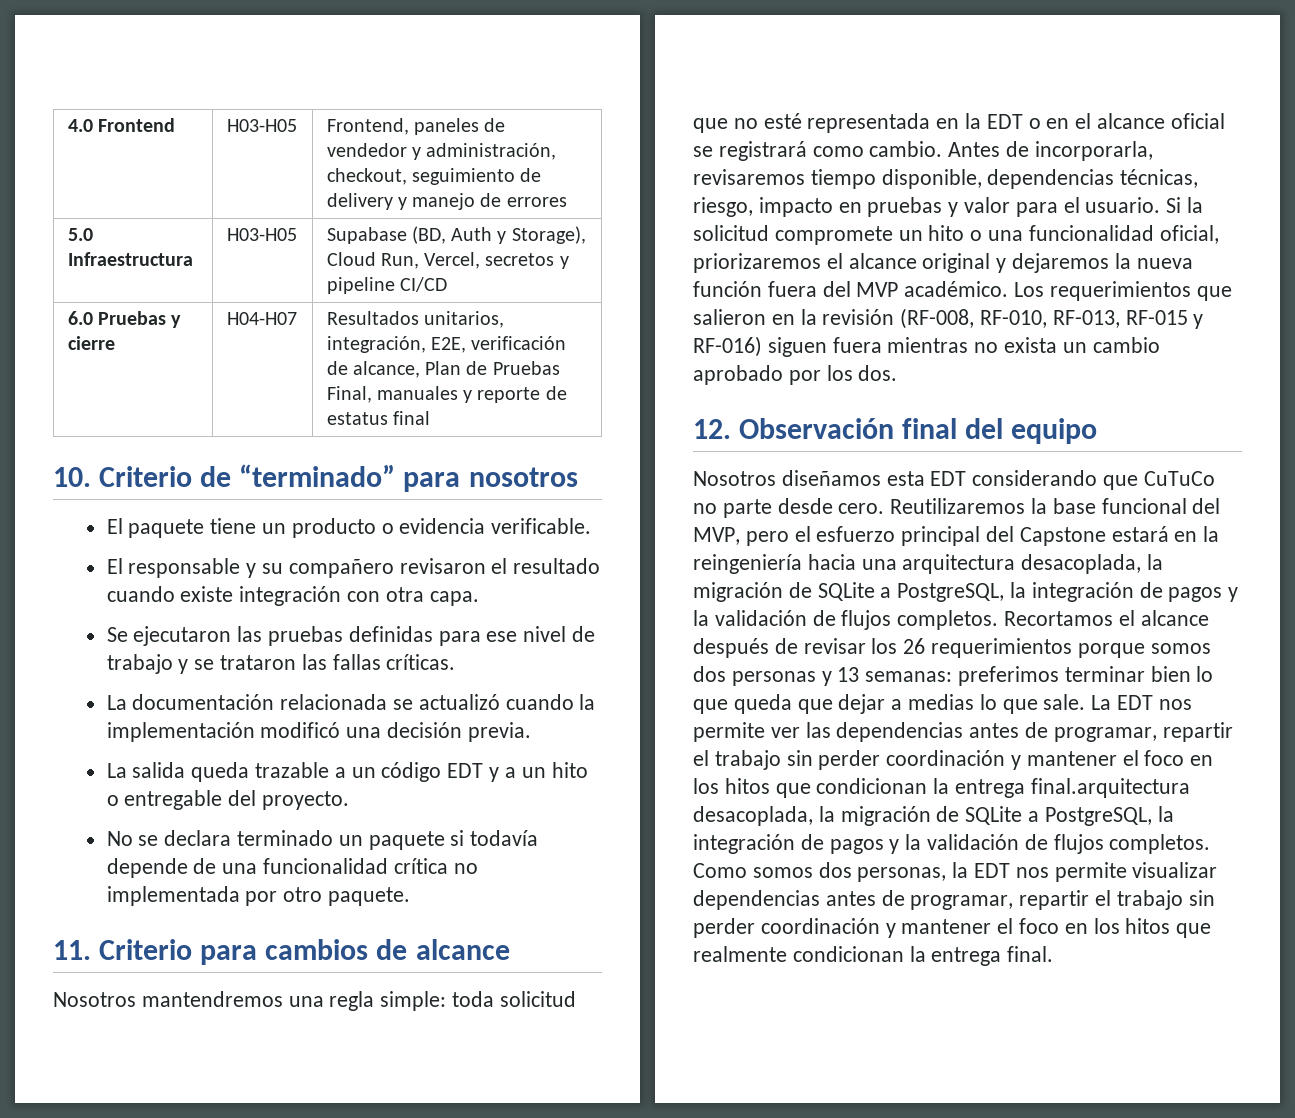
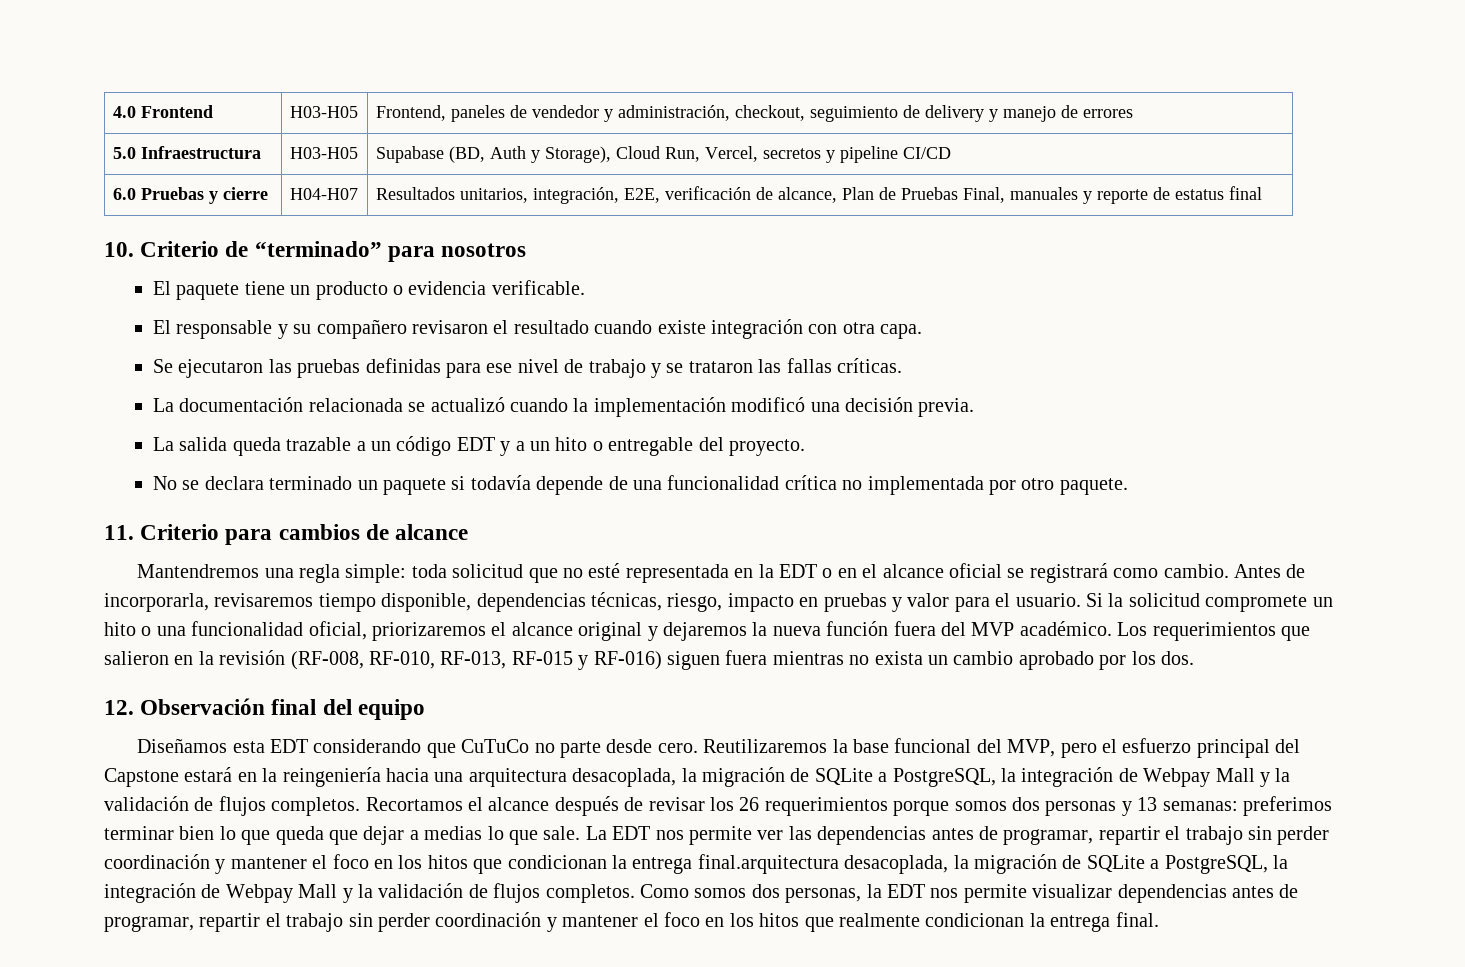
- Nosotros mantendremos una regla simple: toda solicitud que no esté representada en la EDT o en el alcance oficial se registrará como cambio.
+ Mantendremos una regla simple: toda solicitud que no esté representada en la EDT o en el alcance oficial se registrará como cambio.
- Nosotros diseñamos esta EDT considerando que CuTuCo no parte desde cero.
+ Diseñamos esta EDT considerando que CuTuCo no parte desde cero.
- Reutilizaremos la base funcional del MVP, pero el esfuerzo principal del Capstone estará en la reingeniería hacia una arquitectura desacoplada, la migración de SQLite a PostgreSQL, la integración de pagos y la validación de flujos completos.
+ Reutilizaremos la base funcional del MVP, pero el esfuerzo principal del Capstone estará en la reingeniería hacia una arquitectura desacoplada, la migración de SQLite a PostgreSQL, la integración de Webpay Mall y la validación de flujos completos.
- La EDT nos permite ver las dependencias antes de programar, repartir el trabajo sin perder coordinación y mantener el foco en los hitos que condicionan la entrega final.arquitectura desacoplada, la migración de SQLite a PostgreSQL, la integración de pagos y la validación de flujos completos.
+ La EDT nos permite ver las dependencias antes de programar, repartir el trabajo sin perder coordinación y mantener el foco en los hitos que condicionan la entrega final.arquitectura desacoplada, la migración de SQLite a PostgreSQL, la integración de Webpay Mall y la validación de flujos completos.

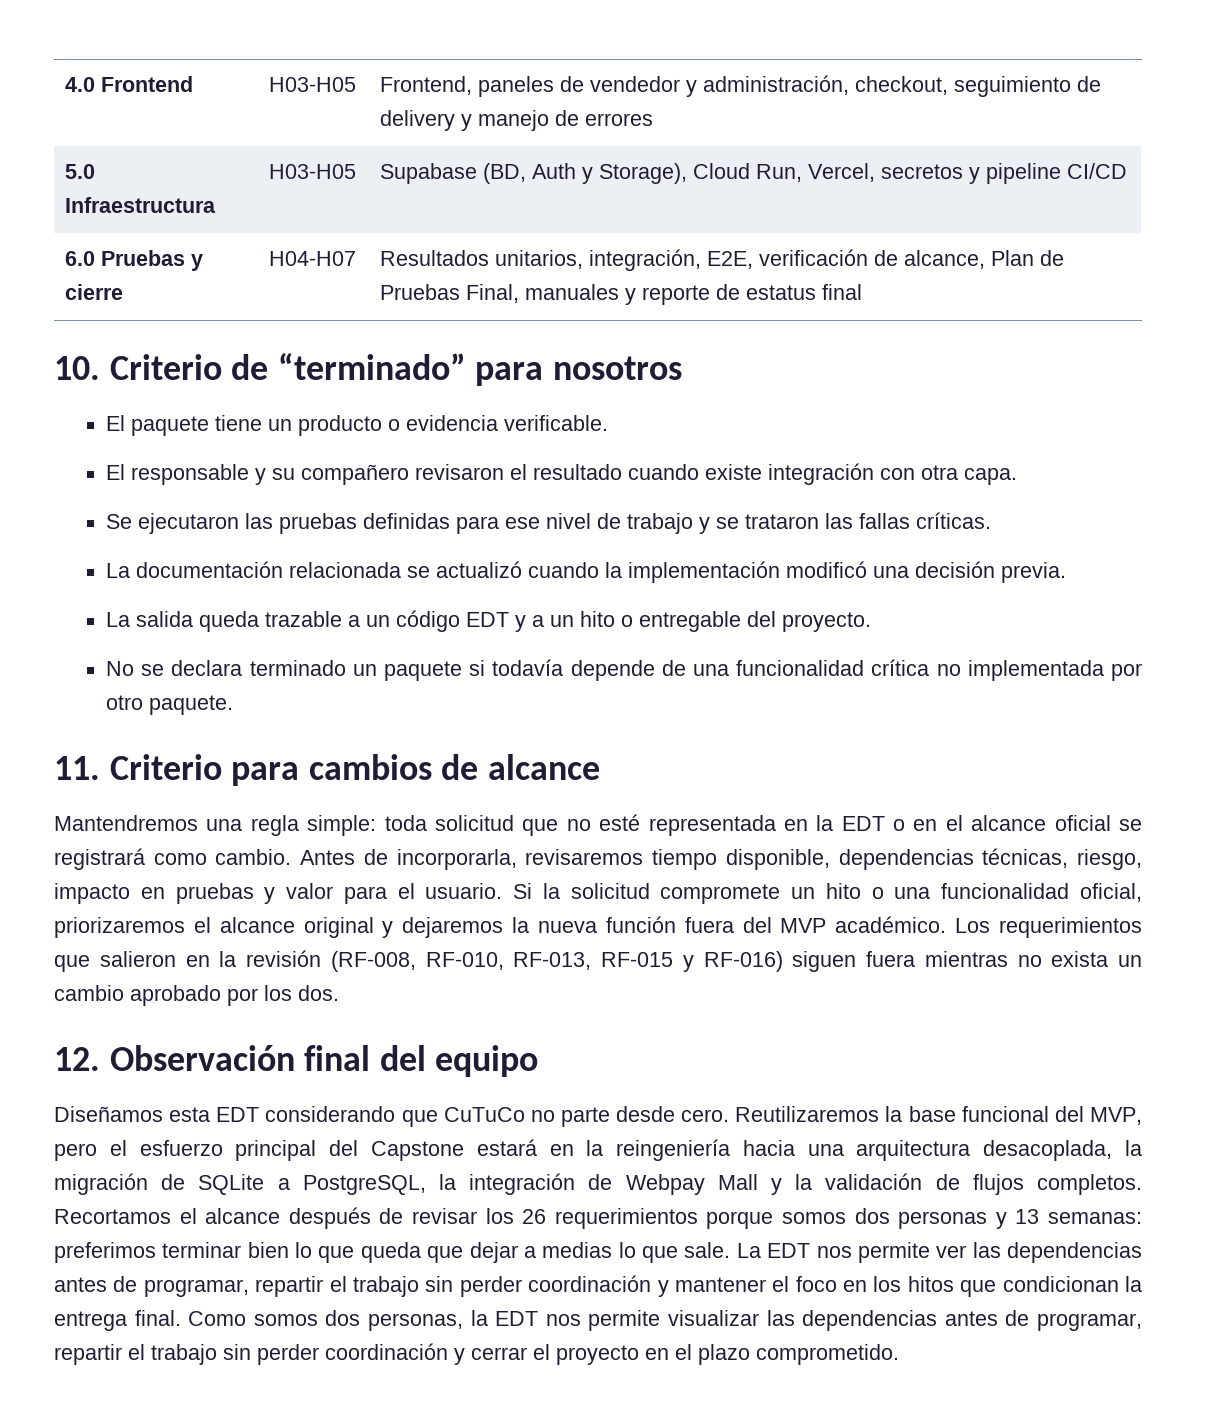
- La EDT nos permite ver las dependencias antes de programar, repartir el trabajo sin perder coordinación y mantener el foco en los hitos que condicionan la entrega final.arquitectura desacoplada, la migración de SQLite a PostgreSQL, la integración de Webpay Mall y la validación de flujos completos.
+ La EDT nos permite ver las dependencias antes de programar, repartir el trabajo sin perder coordinación y mantener el foco en los hitos que condicionan la entrega final.
- Como somos dos personas, la EDT nos permite visualizar dependencias antes de programar, repartir el trabajo sin perder coordinación y mantener el foco en los hitos que realmente condicionan la entrega final.
+ Como somos dos personas, la EDT nos permite visualizar las dependencias antes de programar, repartir el trabajo sin perder coordinación y cerrar el proyecto en el plazo comprometido.

